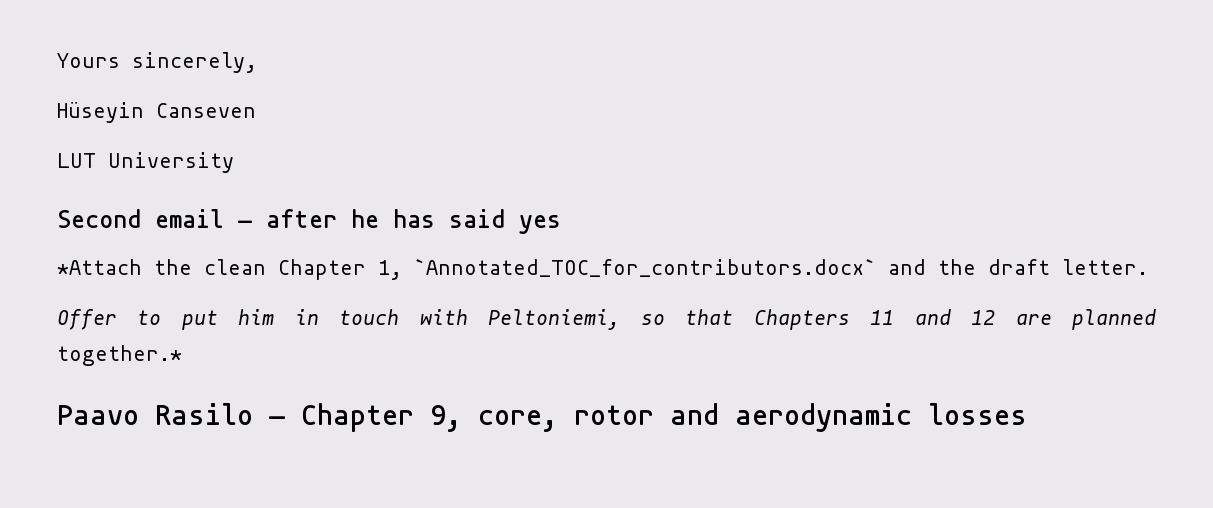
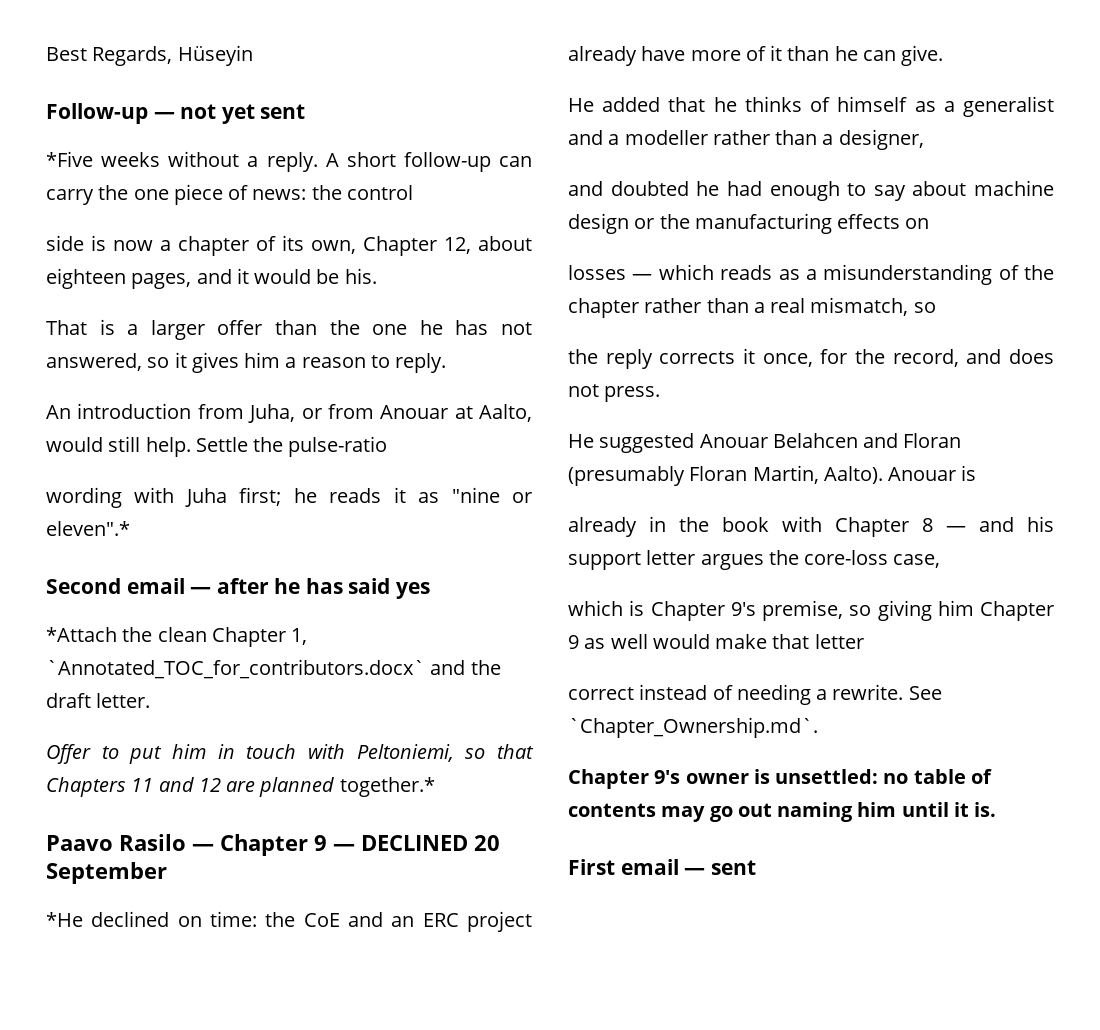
- Yours sincerely,
- Hüseyin Canseven
- LUT University
+ Best Regards, Hüseyin
+ Follow-up — not yet sent
+ *Five weeks without a reply. A short follow-up can carry the one piece of news: the control
+ side is now a chapter of its own, Chapter 12, about eighteen pages, and it would be his.
+ That is a larger offer than the one he has not answered, so it gives him a reason to reply.
+ An introduction from Juha, or from Anouar at Aalto, would still help. Settle the pulse-ratio
+ wording with Juha first; he reads it as "nine or eleven".*
- Paavo Rasilo — Chapter 9, core, rotor and aerodynamic losses
+ Paavo Rasilo — Chapter 9 — DECLINED 20 September
+ *He declined on time: the CoE and an ERC project already have more of it than he can give.
+ He added that he thinks of himself as a generalist and a modeller rather than a designer,
+ and doubted he had enough to say about machine design or the manufacturing effects on
+ losses — which reads as a misunderstanding of the chapter rather than a real mismatch, so
+ the reply corrects it once, for the record, and does not press.
+ He suggested Anouar Belahcen and Floran (presumably Floran Martin, Aalto). Anouar is
+ already in the book with Chapter 8 — and his support letter argues the core-loss case,
+ which is Chapter 9's premise, so giving him Chapter 9 as well would make that letter
+ correct instead of needing a rewrite. See `Chapter_Ownership.md`.
+ Chapter 9's owner is unsettled: no table of contents may go out naming him until it is.
+ First email — sent

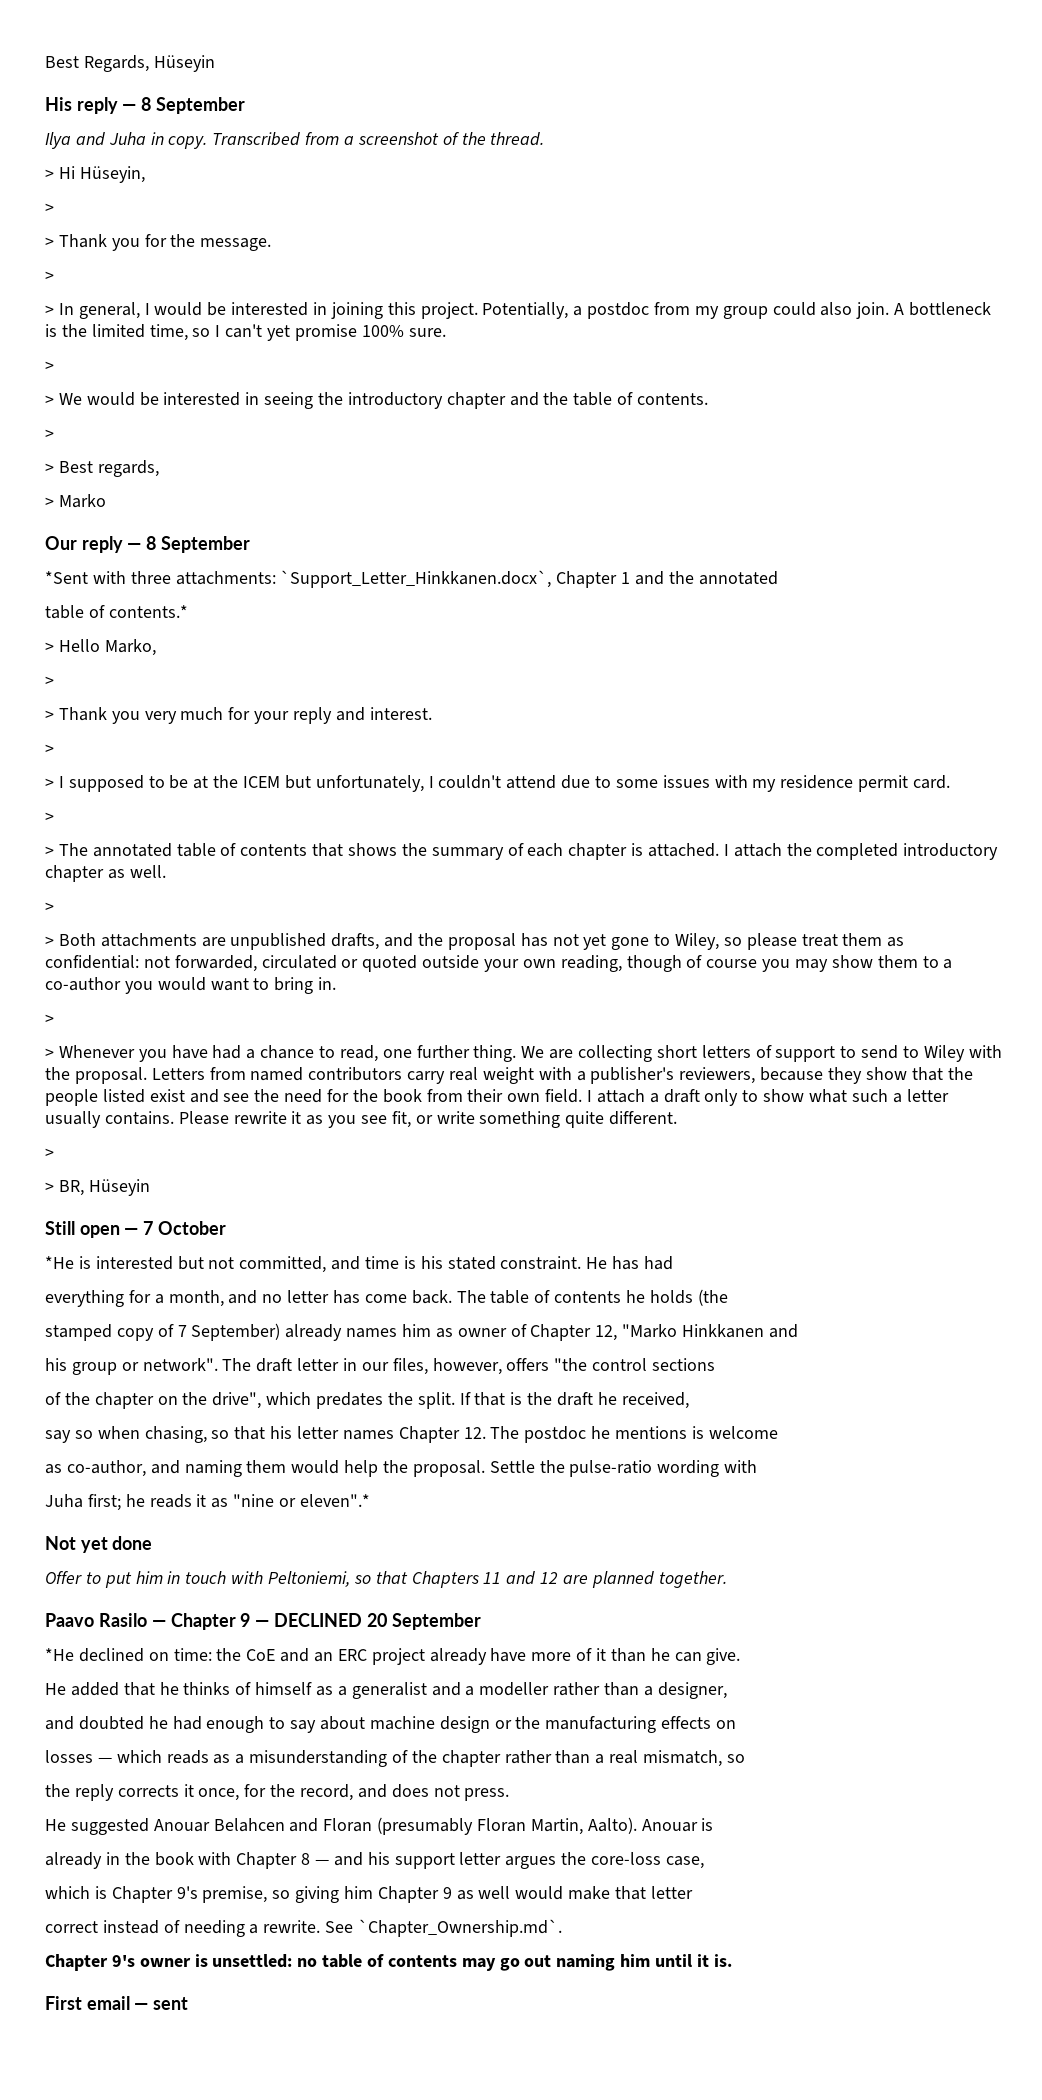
- Follow-up — not yet sent
- *Five weeks without a reply. A short follow-up can carry the one piece of news: the control
- side is now a chapter of its own, Chapter 12, about eighteen pages, and it would be his.
- That is a larger offer than the one he has not answered, so it gives him a reason to reply.
- An introduction from Juha, or from Anouar at Aalto, would still help.
+ His reply — 8 September
+ Ilya and Juha in copy. Transcribed from a screenshot of the thread.
+ > Hi Hüseyin,
+ >
+ > Thank you for the message.
+ >
+ > In general, I would be interested in joining this project. Potentially, a postdoc from my group could also join. A bottleneck is the limited time, so I can't yet promise 100% sure.
+ >
+ > We would be interested in seeing the introductory chapter and the table of contents.
+ >
+ > Best regards,
+ > Marko
+ Our reply — 8 September
+ *Sent with three attachments: `Support_Letter_Hinkkanen.docx`, Chapter 1 and the annotated
+ table of contents.*
+ > Hello Marko,
+ >
+ > Thank you very much for your reply and interest.
+ >
+ > I supposed to be at the ICEM but unfortunately, I couldn't attend due to some issues with my residence permit card.
+ >
+ > The annotated table of contents that shows the summary of each chapter is attached. I attach the completed introductory chapter as well.
+ >
+ > Both attachments are unpublished drafts, and the proposal has not yet gone to Wiley, so please treat them as confidential: not forwarded, circulated or quoted outside your own reading, though of course you may show them to a co-author you would want to bring in.
+ >
+ > Whenever you have had a chance to read, one further thing. We are collecting short letters of support to send to Wiley with the proposal. Letters from named contributors carry real weight with a publisher's reviewers, because they show that the people listed exist and see the need for the book from their own field. I attach a draft only to show what such a letter usually contains. Please rewrite it as you see fit, or write something quite different.
+ >
+ > BR, Hüseyin
+ Still open — 7 October
+ *He is interested but not committed, and time is his stated constraint. He has had
+ everything for a month, and no letter has come back. The table of contents he holds (the
+ stamped copy of 7 September) already names him as owner of Chapter 12, "Marko Hinkkanen and
+ his group or network". The draft letter in our files, however, offers "the control sections
+ of the chapter on the drive", which predates the split. If that is the draft he received,
+ say so when chasing, so that his letter names Chapter 12. The postdoc he mentions is welcome
+ as co-author, and naming them would help the proposal.
- Settle the pulse-ratio
- wording with Juha first; he reads it as "nine or eleven".*
+ Settle the pulse-ratio wording with
+ Juha first; he reads it as "nine or eleven".*
- Second email — after he has said yes
- *Attach the clean Chapter 1, `Annotated_TOC_for_contributors.docx` and the draft letter.
+ Not yet done
- Offer to put him in touch with Peltoniemi, so that Chapters 11 and 12 are planned together.*
+ Offer to put him in touch with Peltoniemi, so that Chapters 11 and 12 are planned together.

